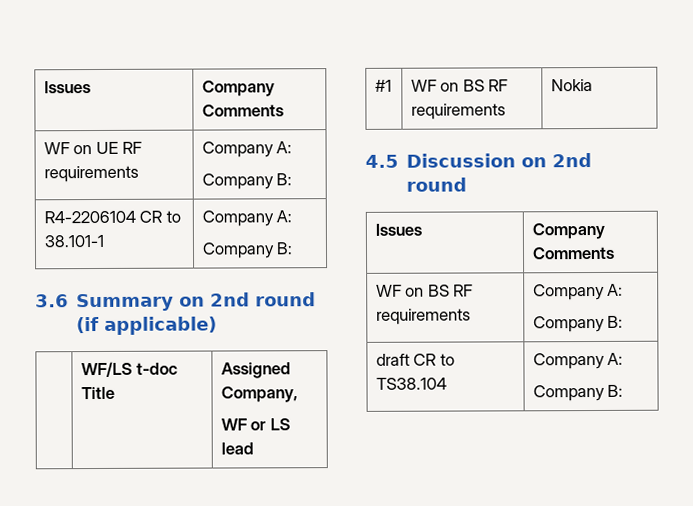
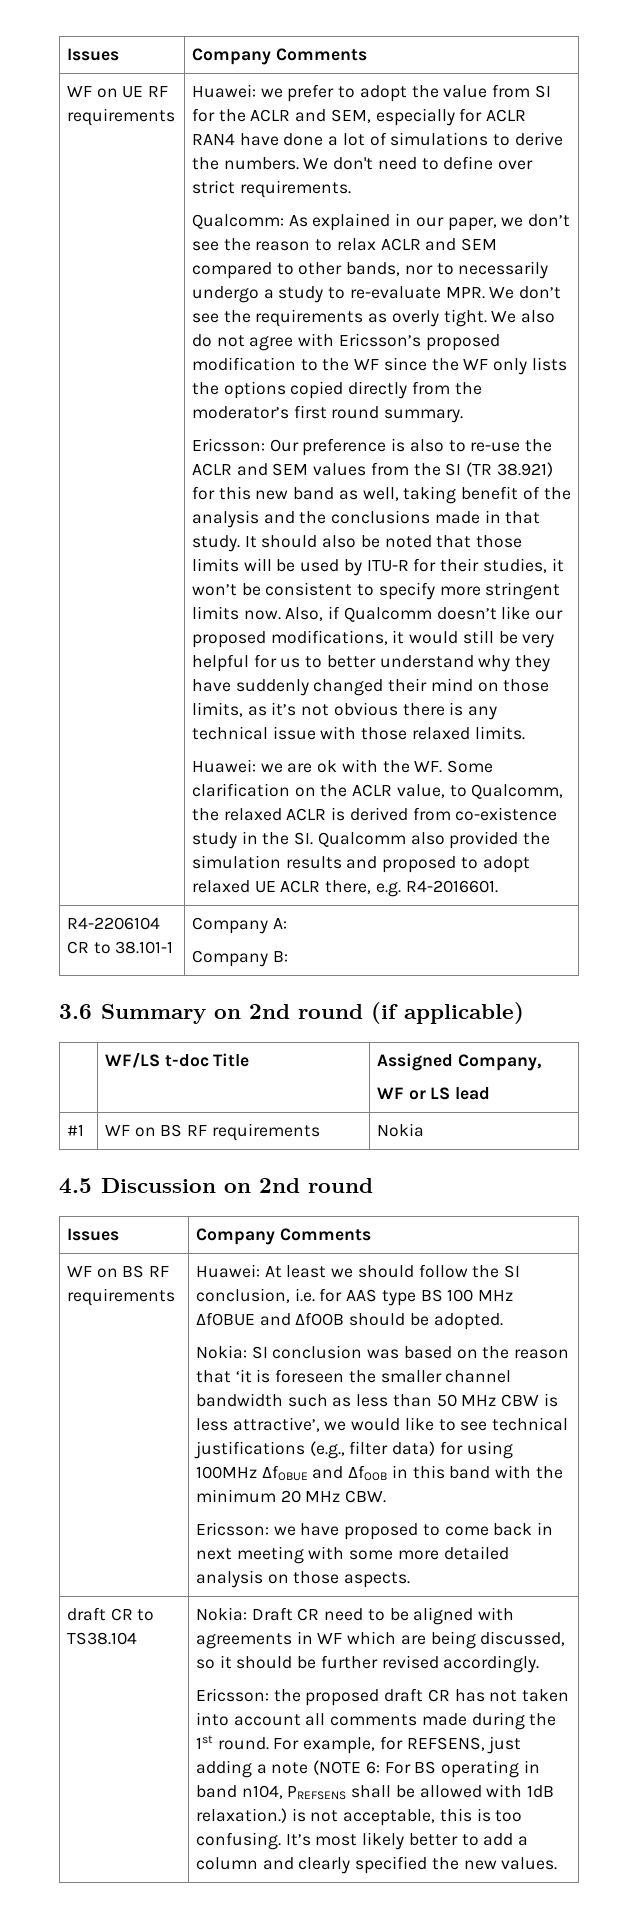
- WF on UE RF requirements | Company A:
- Company B:
+ WF on UE RF requirements | Huawei: we prefer to adopt the value from SI for the ACLR and SEM, especially for ACLR RAN4 have done a lot of simulations to derive the numbers. We don't need to define over strict requirements.
+ Qualcomm: As explained in our paper, we don’t see the reason to relax ACLR and SEM compared to other bands, nor to necessarily undergo a study to re-evaluate MPR. We don’t see the requirements as overly tight. We also do not agree with Ericsson’s proposed modification to the WF since the WF only lists the options copied directly from the moderator’s first round summary.
+ Ericsson: Our preference is also to re-use the ACLR and SEM values from the SI (TR 38.921) for this new band as well, taking benefit of the analysis and the conclusions made in that study. It should also be noted that those limits will be used by ITU-R for their studies, it won’t be consistent to specify more stringent limits now. Also, if Qualcomm doesn’t like our proposed modifications, it would still be very helpful for us to better understand why they have suddenly changed their mind on those limits, as it’s not obvious there is any technical issue with those relaxed limits.
+ Huawei: we are ok with the WF. Some clarification on the ACLR value, to Qualcomm, the relaxed ACLR is derived from co-existence study in the SI. Qualcomm also provided the simulation results and proposed to adopt relaxed UE ACLR there, e.g. R4-2016601.
- WF on BS RF requirements | Company A:
- Company B:
- draft CR to TS38.104 | Company A:
- Company B:
+ WF on BS RF requirements | Huawei: At least we should follow the SI conclusion, i.e. for AAS type BS 100 MHz ΔfOBUE and ΔfOOB should be adopted.
+ Nokia: SI conclusion was based on the reason that ‘it is foreseen the smaller channel bandwidth such as less than 50 MHz CBW is less attractive’, we would like to see technical justifications (e.g., filter data) for using 100MHz ΔfOBUE and ΔfOOB in this band with the minimum 20 MHz CBW.
+ Ericsson: we have proposed to come back in next meeting with some more detailed analysis on those aspects.
+ draft CR to TS38.104 | Nokia: Draft CR need to be aligned with agreements in WF which are being discussed, so it should be further revised accordingly.
+ Ericsson: the proposed draft CR has not taken into account all comments made during the 1st round. For example, for REFSENS, just adding a note (NOTE 6: For BS operating in band n104, PREFSENS shall be allowed with 1dB relaxation.) is not acceptable, this is too confusing. It’s most likely better to add a column and clearly specified the new values.

